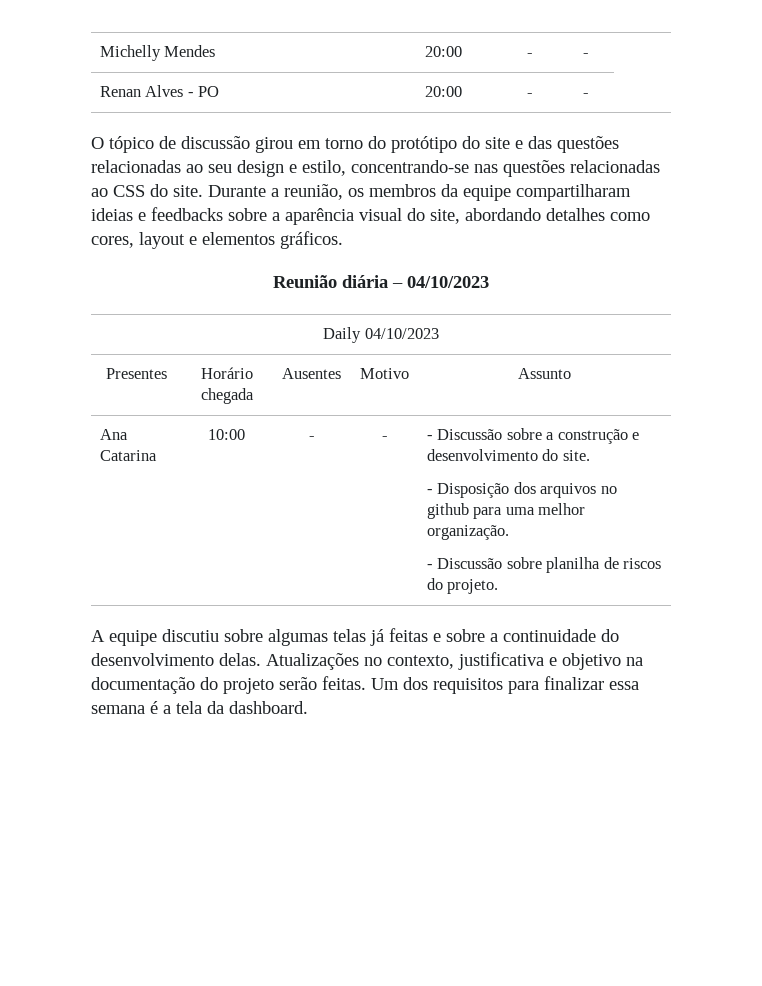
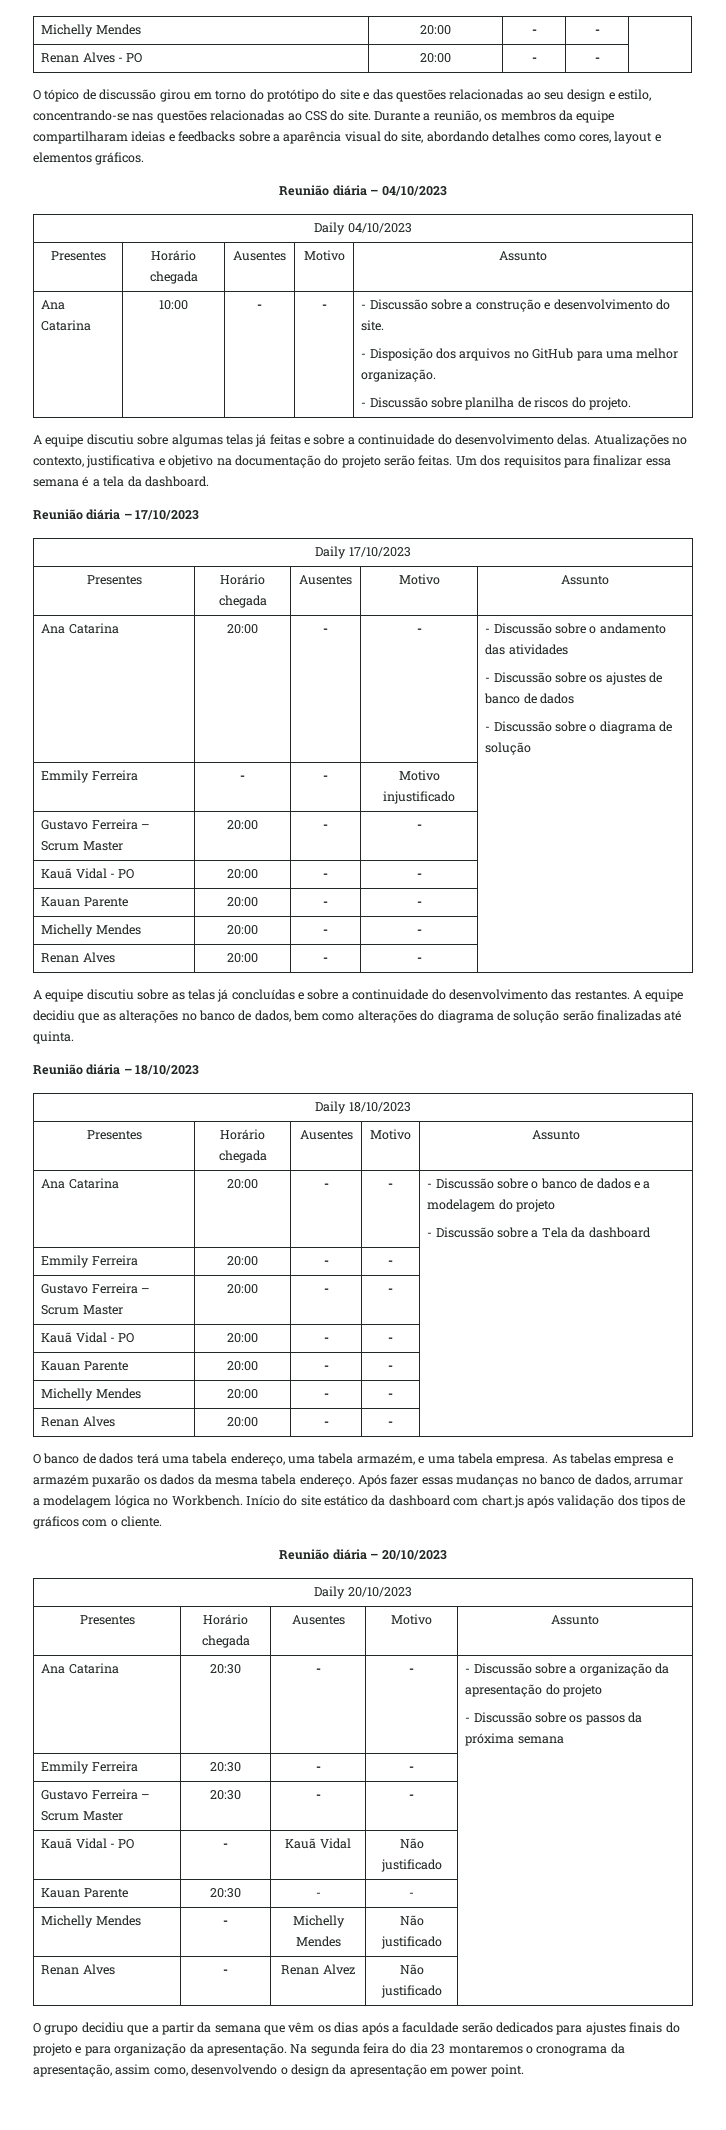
  Ana Catarina | 10:00 | - | - | - Discussão sobre a construção e desenvolvimento do site.
- - Disposição dos arquivos no github para uma melhor organização.
+ - Disposição dos arquivos no GitHub para uma melhor organização.
+ Reunião diária – 17/10/2023
+ Daily 17/10/2023
+ Presentes | Horário chegada | Ausentes | Motivo | Assunto
+ Ana Catarina | 20:00 | - | - | - Discussão sobre o andamento das atividades
+ - Discussão sobre os ajustes de banco de dados
+ - Discussão sobre o diagrama de solução
+ Emmily Ferreira | - | - | Motivo injustificado |
+ Gustavo Ferreira – Scrum Master | 20:00 | - | - |
+ Kauã Vidal - PO | 20:00 | - | - |
+ Kauan Parente | 20:00 | - | - |
+ Michelly Mendes | 20:00 | - | - |
+ Renan Alves | 20:00 | - | - |
+ A equipe discutiu sobre as telas já concluídas e sobre a continuidade do desenvolvimento das restantes. A equipe decidiu que as alterações no banco de dados, bem como alterações do diagrama de solução serão finalizadas até quinta.
+ Reunião diária – 18/10/2023
+ Daily 18/10/2023
+ Presentes | Horário chegada | Ausentes | Motivo | Assunto
+ Ana Catarina | 20:00 | - | - | - Discussão sobre o banco de dados e a modelagem do projeto
+ - Discussão sobre a Tela da dashboard
+ Emmily Ferreira | 20:00 | - | - |
+ Gustavo Ferreira – Scrum Master | 20:00 | - | - |
+ Kauã Vidal - PO | 20:00 | - | - |
+ Kauan Parente | 20:00 | - | - |
+ Michelly Mendes | 20:00 | - | - |
+ Renan Alves | 20:00 | - | - |
+ O banco de dados terá uma tabela endereço, uma tabela armazém, e uma tabela empresa. As tabelas empresa e armazém puxarão os dados da mesma tabela endereço. Após fazer essas mudanças no banco de dados, arrumar a modelagem lógica no Workbench. Início do site estático da dashboard com chart.js após validação dos tipos de gráficos com o cliente.
+ Reunião diária – 20/10/2023
+ Daily 20/10/2023
+ Presentes | Horário chegada | Ausentes | Motivo | Assunto
+ Ana Catarina | 20:30 | - | - | - Discussão sobre a organização da apresentação do projeto
+ - Discussão sobre os passos da próxima semana
+ Emmily Ferreira | 20:30 | - | - |
+ Gustavo Ferreira – Scrum Master | 20:30 | - | - |
+ Kauã Vidal - PO | - | Kauã Vidal | Não justificado |
+ Kauan Parente | 20:30 | - | - |
+ Michelly Mendes | - | Michelly Mendes | Não justificado |
+ Renan Alves | - | Renan Alvez | Não justificado |
+ O grupo decidiu que a partir da semana que vêm os dias após a faculdade serão dedicados para ajustes finais do projeto e para organização da apresentação. Na segunda feira do dia 23 montaremos o cronograma da apresentação, assim como, desenvolvendo o design da apresentação em power point.

